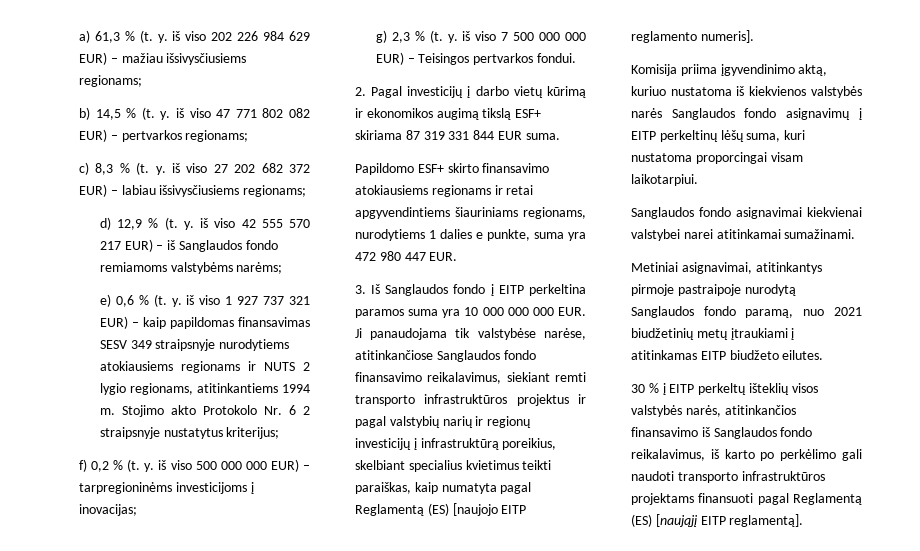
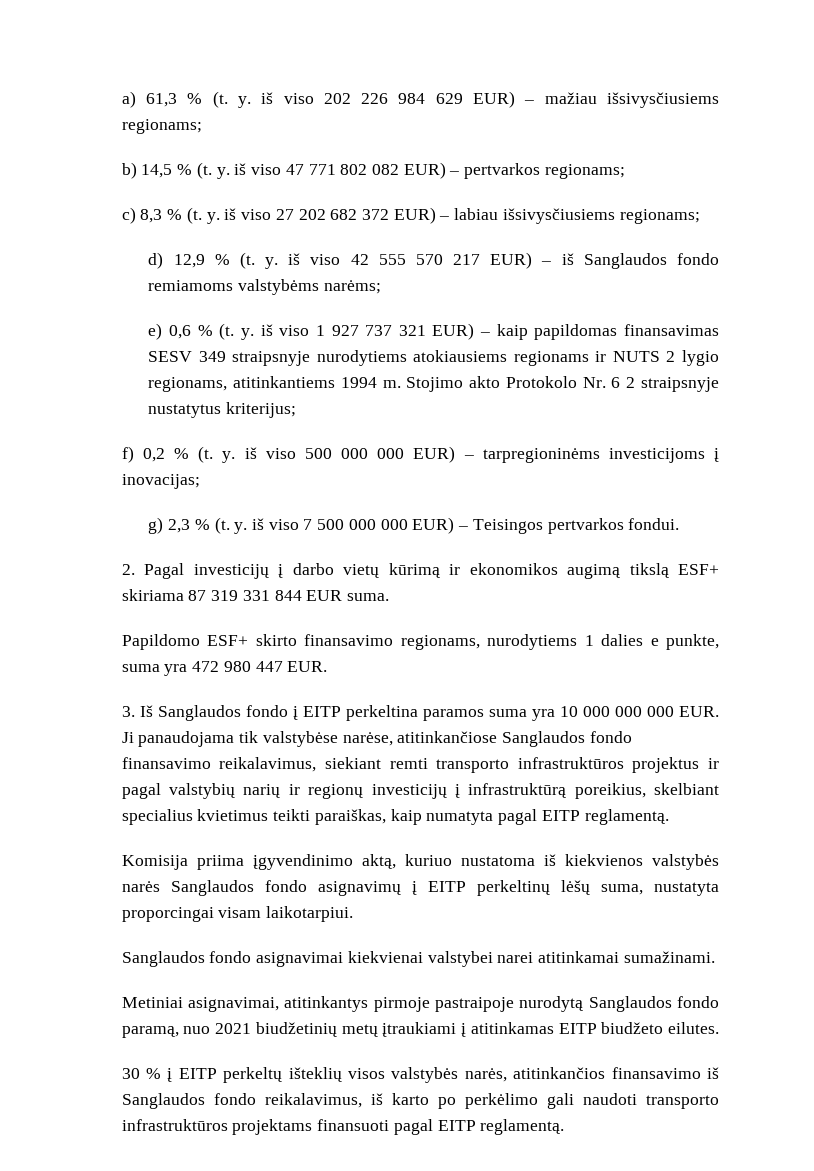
- Papildomo ESF+ skirto finansavimo atokiausiems regionams ir retai apgyvendintiems šiauriniams regionams, nurodytiems 1 dalies e punkte, suma yra 472 980 447 EUR.
+ Papildomo ESF+ skirto finansavimo regionams, nurodytiems 1 dalies e punkte, suma yra 472 980 447 EUR.
- 3. Iš Sanglaudos fondo į EITP perkeltina paramos suma yra 10 000 000 000 EUR. Ji panaudojama tik valstybėse narėse, atitinkančiose Sanglaudos fondo finansavimo reikalavimus, siekiant remti transporto infrastruktūros projektus ir pagal valstybių narių ir regionų investicijų į infrastruktūrą poreikius, skelbiant specialius kvietimus teikti paraiškas, kaip numatyta pagal Reglamentą (ES) [naujojo EITP reglamento numeris].
+ 3. Iš Sanglaudos fondo į EITP perkeltina paramos suma yra 10 000 000 000 EUR. Ji panaudojama tik valstybėse narėse, atitinkančiose Sanglaudos fondo finansavimo reikalavimus, siekiant remti transporto infrastruktūros projektus ir pagal valstybių narių ir regionų investicijų į infrastruktūrą poreikius, skelbiant specialius kvietimus teikti paraiškas, kaip numatyta pagal EITP reglamentą.
- Komisija priima įgyvendinimo aktą, kuriuo nustatoma iš kiekvienos valstybės narės Sanglaudos fondo asignavimų į EITP perkeltinų lėšų suma, kuri nustatoma proporcingai visam laikotarpiui.
+ Komisija priima įgyvendinimo aktą, kuriuo nustatoma iš kiekvienos valstybės narės Sanglaudos fondo asignavimų į EITP perkeltinų lėšų suma, nustatyta proporcingai visam laikotarpiui.
- 30 % į EITP perkeltų išteklių visos valstybės narės, atitinkančios finansavimo iš Sanglaudos fondo reikalavimus, iš karto po perkėlimo gali naudoti transporto infrastruktūros projektams finansuoti pagal Reglamentą (ES) [naująjį EITP reglamentą].
+ 30 % į EITP perkeltų išteklių visos valstybės narės, atitinkančios finansavimo iš Sanglaudos fondo reikalavimus, iš karto po perkėlimo gali naudoti transporto infrastruktūros projektams finansuoti pagal EITP reglamentą.

